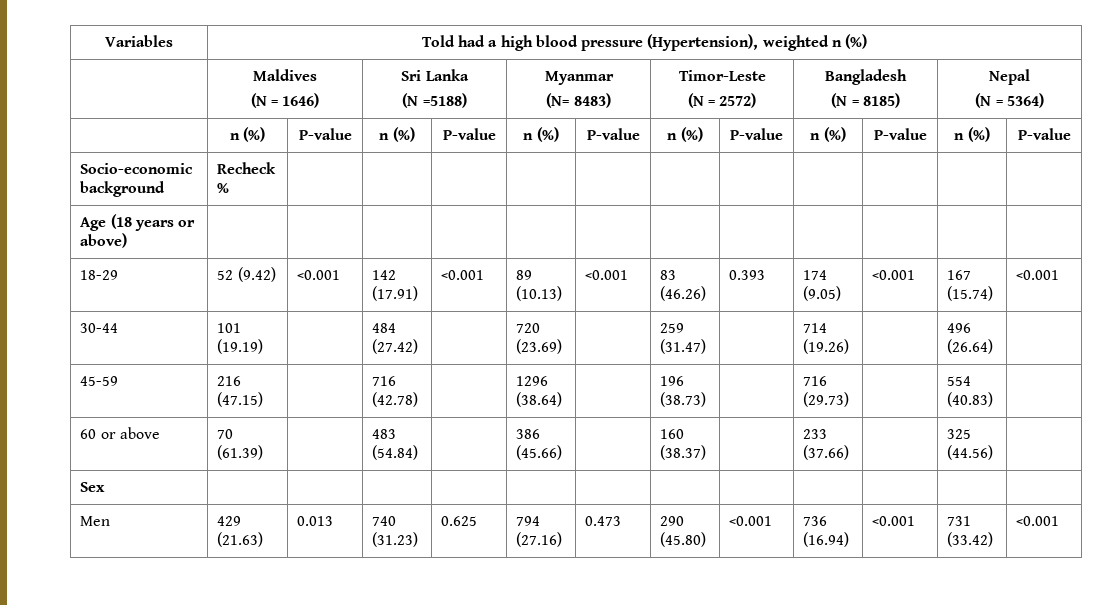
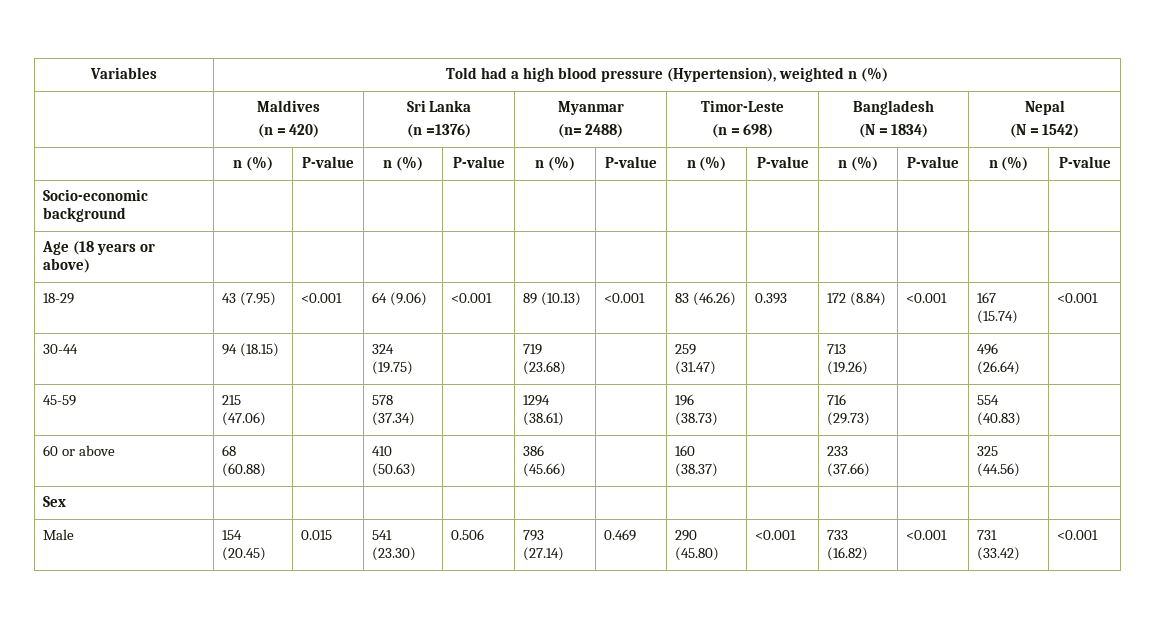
  | Maldives
- (N = 1646) | Sri Lanka
- (N =5188) | Myanmar
- (N= 8483) | Timor-Leste
- (N = 2572) | Bangladesh
- (N = 8185) | Nepal
- (N = 5364)
+ (n = 420) | Sri Lanka
+ (n =1376) | Myanmar
+ (n= 2488) | Timor-Leste
+ (n = 698) | Bangladesh
+ (N = 1834) | Nepal
+ (N = 1542)
- Socio-economic background | Recheck % | | | | | | | | | | |
+ Socio-economic background | | | | | | | | | | | |
- 18-29 | 52 (9.42) | <0.001 | 142 (17.91) | <0.001 | 89 (10.13) | <0.001 | 83 (46.26) | 0.393 | 174 (9.05) | <0.001 | 167 (15.74) | <0.001
+ 18-29 | 43 (7.95) | <0.001 | 64 (9.06) | <0.001 | 89 (10.13) | <0.001 | 83 (46.26) | 0.393 | 172 (8.84) | <0.001 | 167 (15.74) | <0.001
- 30-44 | 101 (19.19) | | 484 (27.42) | | 720 (23.69) | | 259 (31.47) | | 714 (19.26) | | 496 (26.64) |
+ 30-44 | 94 (18.15) | | 324 (19.75) | | 719 (23.68) | | 259 (31.47) | | 713 (19.26) | | 496 (26.64) |
- 45-59 | 216 (47.15) | | 716 (42.78) | | 1296 (38.64) | | 196 (38.73) | | 716 (29.73) | | 554 (40.83) |
+ 45-59 | 215 (47.06) | | 578 (37.34) | | 1294 (38.61) | | 196 (38.73) | | 716 (29.73) | | 554 (40.83) |
- 60 or above | 70 (61.39) | | 483 (54.84) | | 386 (45.66) | | 160 (38.37) | | 233 (37.66) | | 325 (44.56) |
+ 60 or above | 68 (60.88) | | 410 (50.63) | | 386 (45.66) | | 160 (38.37) | | 233 (37.66) | | 325 (44.56) |
- Men | 429 (21.63) | 0.013 | 740 (31.23) | 0.625 | 794 (27.16) | 0.473 | 290 (45.80) | <0.001 | 736 (16.94) | <0.001 | 731 (33.42) | <0.001
+ Male | 154 (20.45) | 0.015 | 541 (23.30) | 0.506 | 793 (27.14) | 0.469 | 290 (45.80) | <0.001 | 733 (16.82) | <0.001 | 731 (33.42) | <0.001

